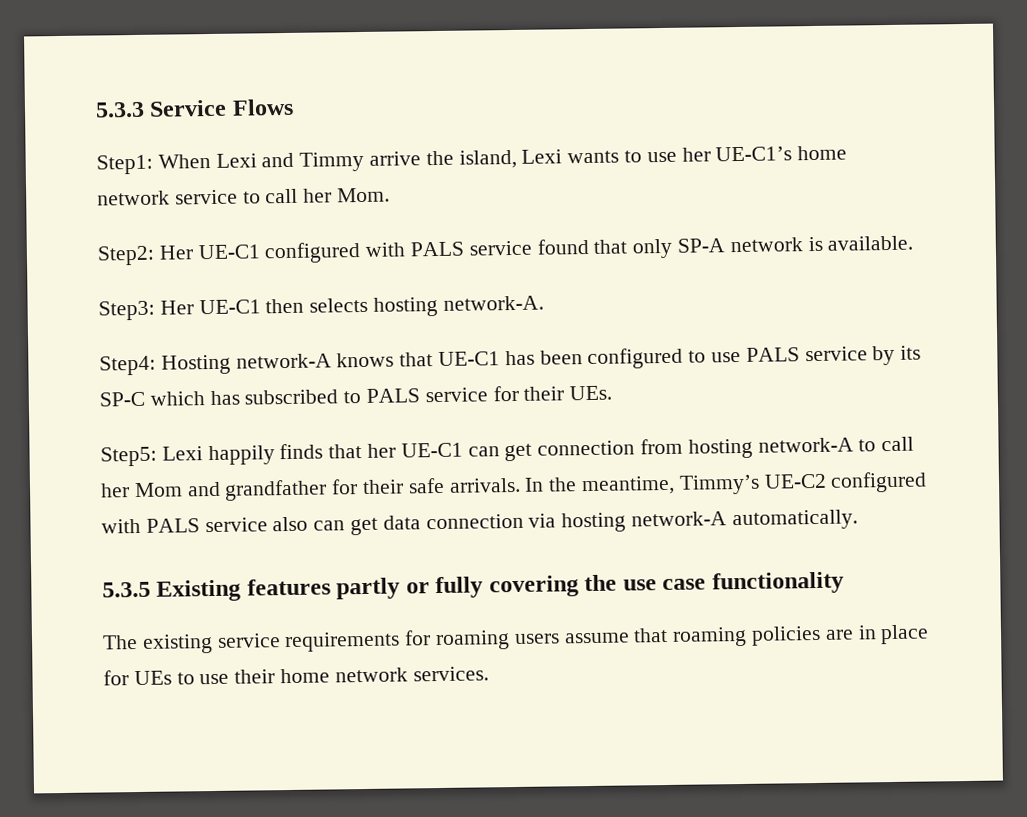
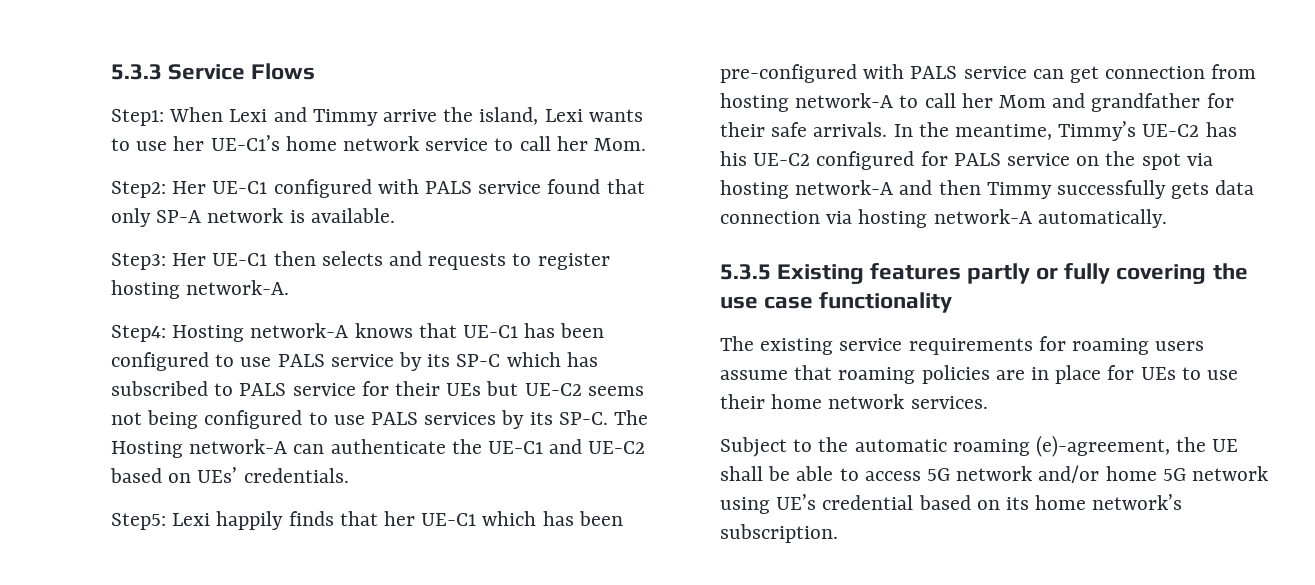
- Step3: Her UE-C1 then selects hosting network-A.
+ Step3: Her UE-C1 then selects and requests to register hosting network-A.
- Step4: Hosting network-A knows that UE-C1 has been configured to use PALS service by its SP-C which has subscribed to PALS service for their UEs.
+ Step4: Hosting network-A knows that UE-C1 has been configured to use PALS service by its SP-C which has subscribed to PALS service for their UEs but UE-C2 seems not being configured to use PALS services by its SP-C. The Hosting network-A can authenticate the UE-C1 and UE-C2 based on UEs’ credentials.
- Step5: Lexi happily finds that her UE-C1 can get connection from hosting network-A to call her Mom and grandfather for their safe arrivals.
+ Step5: Lexi happily finds that her UE-C1 which has been pre-configured with PALS service can get connection from hosting network-A to call her Mom and grandfather for their safe arrivals.
- In the meantime, Timmy’s UE-C2 configured with PALS service also can get data connection via hosting network-A automatically.
+ In the meantime, Timmy’s UE-C2 has his UE-C2 configured for PALS service on the spot via hosting network-A and then Timmy successfully gets data connection via hosting network-A automatically.
+ Subject to the automatic roaming (e)-agreement, the UE shall be able to access 5G network and/or home 5G network using UE’s credential based on its home network’s subscription.

